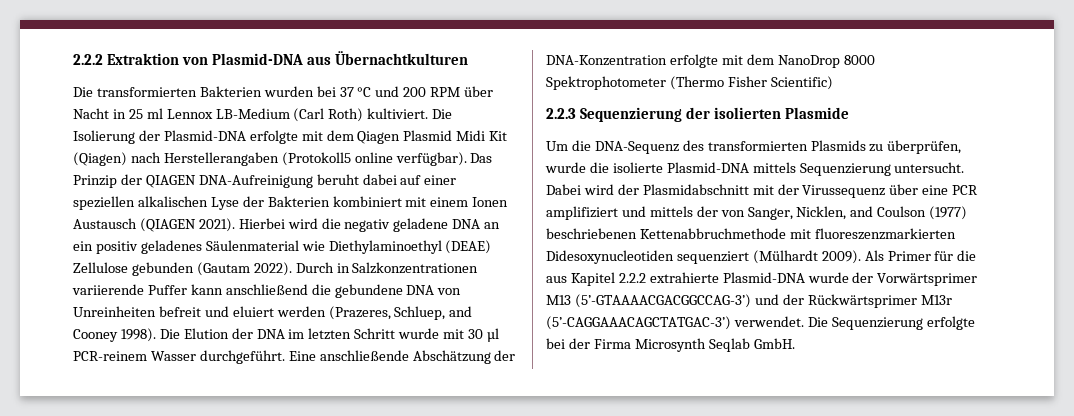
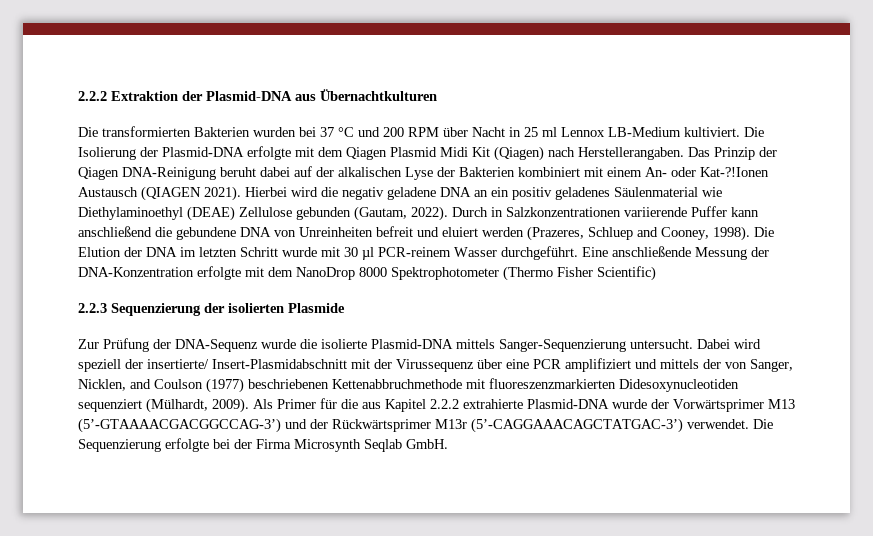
- 2.2.2 Extraktion von Plasmid-DNA aus Übernachtkulturen
+ 2.2.2 Extraktion der Plasmid-DNA aus Übernachtkulturen
- Die transformierten Bakterien wurden bei 37 °C und 200 RPM über Nacht in 25 ml Lennox LB-Medium (Carl Roth) kultiviert.
+ Die transformierten Bakterien wurden bei 37 °C und 200 RPM über Nacht in 25 ml Lennox LB-Medium kultiviert.
- Die Isolierung der Plasmid-DNA erfolgte mit dem Qiagen Plasmid Midi Kit (Qiagen) nach Herstellerangaben (Protokoll5 online verfügbar).
+ Die Isolierung der Plasmid-DNA erfolgte mit dem Qiagen Plasmid Midi Kit (Qiagen) nach Herstellerangaben.
- Das Prinzip der QIAGEN DNA-Aufreinigung beruht dabei auf einer speziellen alkalischen Lyse der Bakterien kombiniert mit einem Ionen Austausch (QIAGEN 2021).
+ Das Prinzip der Qiagen DNA-Reinigung beruht dabei auf der alkalischen Lyse der Bakterien kombiniert mit einem An- oder Kat-?!Ionen Austausch (QIAGEN 2021).
- Hierbei wird die negativ geladene DNA an ein positiv geladenes Säulenmaterial wie Diethylaminoethyl (DEAE) Zellulose gebunden (Gautam 2022).
+ Hierbei wird die negativ geladene DNA an ein positiv geladenes Säulenmaterial wie Diethylaminoethyl (DEAE) Zellulose gebunden (Gautam, 2022).
- Durch in Salzkonzentrationen variierende Puffer kann anschließend die gebundene DNA von Unreinheiten befreit und eluiert werden (Prazeres, Schluep, and Cooney 1998).
+ Durch in Salzkonzentrationen variierende Puffer kann anschließend die gebundene DNA von Unreinheiten befreit und eluiert werden (Prazeres, Schluep and Cooney, 1998).
- Eine anschließende Abschätzung der DNA-Konzentration erfolgte mit dem NanoDrop 8000 Spektrophotometer (Thermo Fisher Scientific)
+ Eine anschließende Messung der DNA-Konzentration erfolgte mit dem NanoDrop 8000 Spektrophotometer (Thermo Fisher Scientific)
- Um die DNA-Sequenz des transformierten Plasmids zu überprüfen, wurde die isolierte Plasmid-DNA mittels Sequenzierung untersucht.
+ Zur Prüfung der DNA-Sequenz wurde die isolierte Plasmid-DNA mittels Sanger-Sequenzierung untersucht.
- Dabei wird der Plasmidabschnitt mit der Virussequenz über eine PCR amplifiziert und mittels der von Sanger, Nicklen, and Coulson (1977) beschriebenen Kettenabbruchmethode mit fluoreszenzmarkierten Didesoxynucleotiden sequenziert (Mülhardt 2009).
+ Dabei wird speziell der insertierte/ Insert-Plasmidabschnitt mit der Virussequenz über eine PCR amplifiziert und mittels der von Sanger, Nicklen, and Coulson (1977) beschriebenen Kettenabbruchmethode mit fluoreszenzmarkierten Didesoxynucleotiden sequenziert (Mülhardt, 2009).

